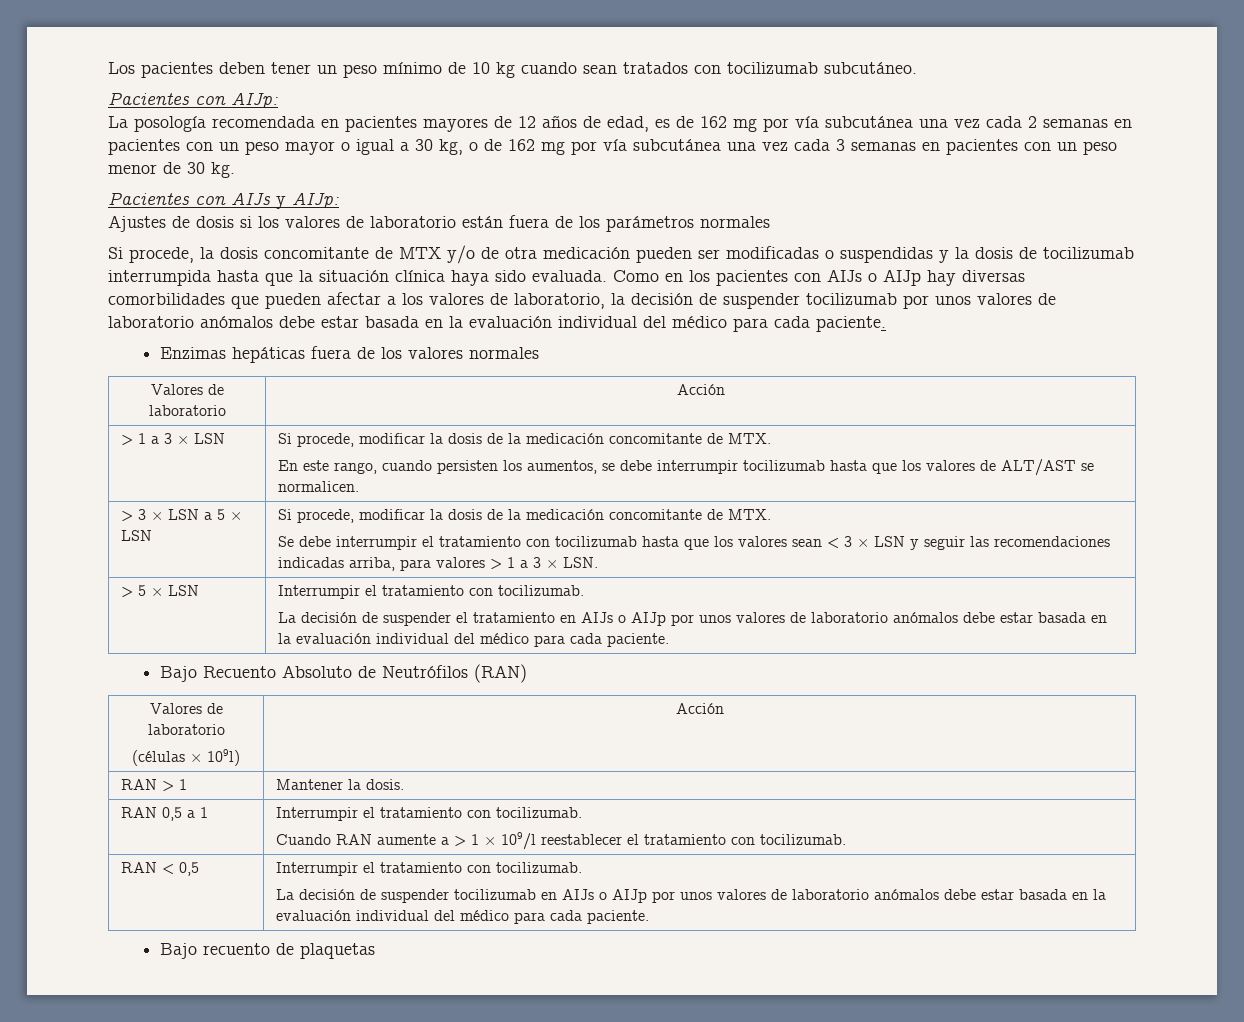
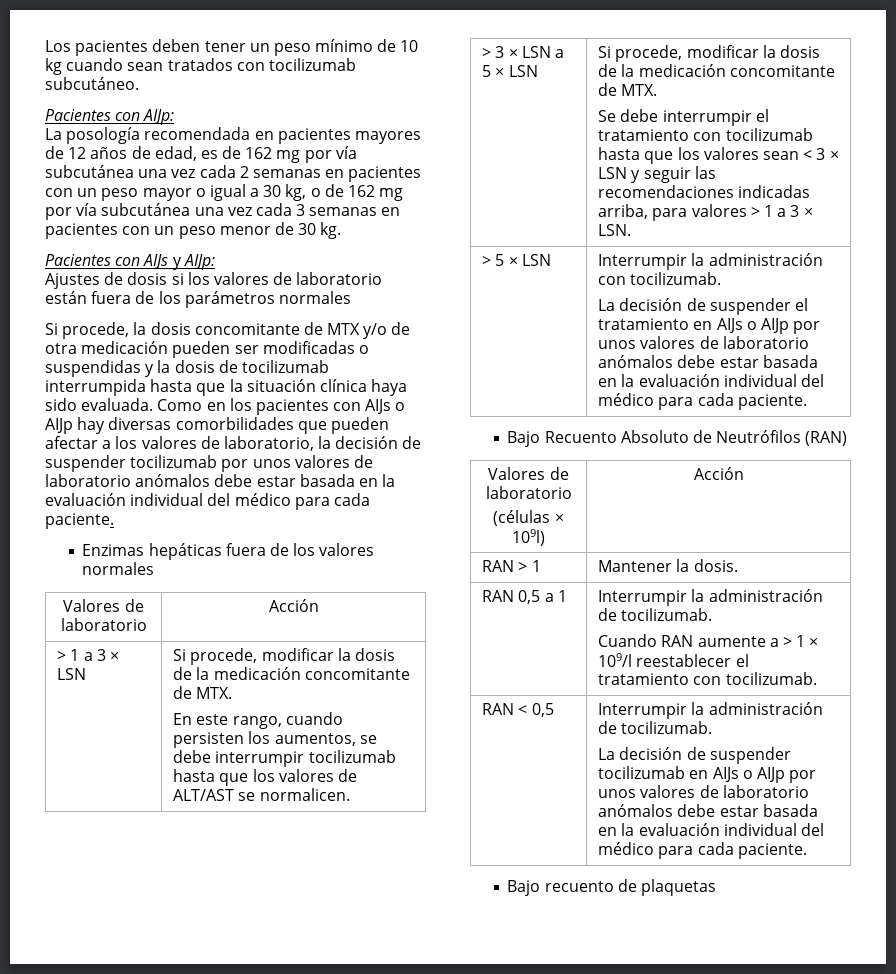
- > 5 × LSN | Interrumpir el tratamiento con tocilizumab.
+ > 5 × LSN | Interrumpir la administración con tocilizumab.
- RAN 0,5 a 1 | Interrumpir el tratamiento con tocilizumab.
+ RAN 0,5 a 1 | Interrumpir la administración de tocilizumab.
- RAN < 0,5 | Interrumpir el tratamiento con tocilizumab.
+ RAN < 0,5 | Interrumpir la administración de tocilizumab.

